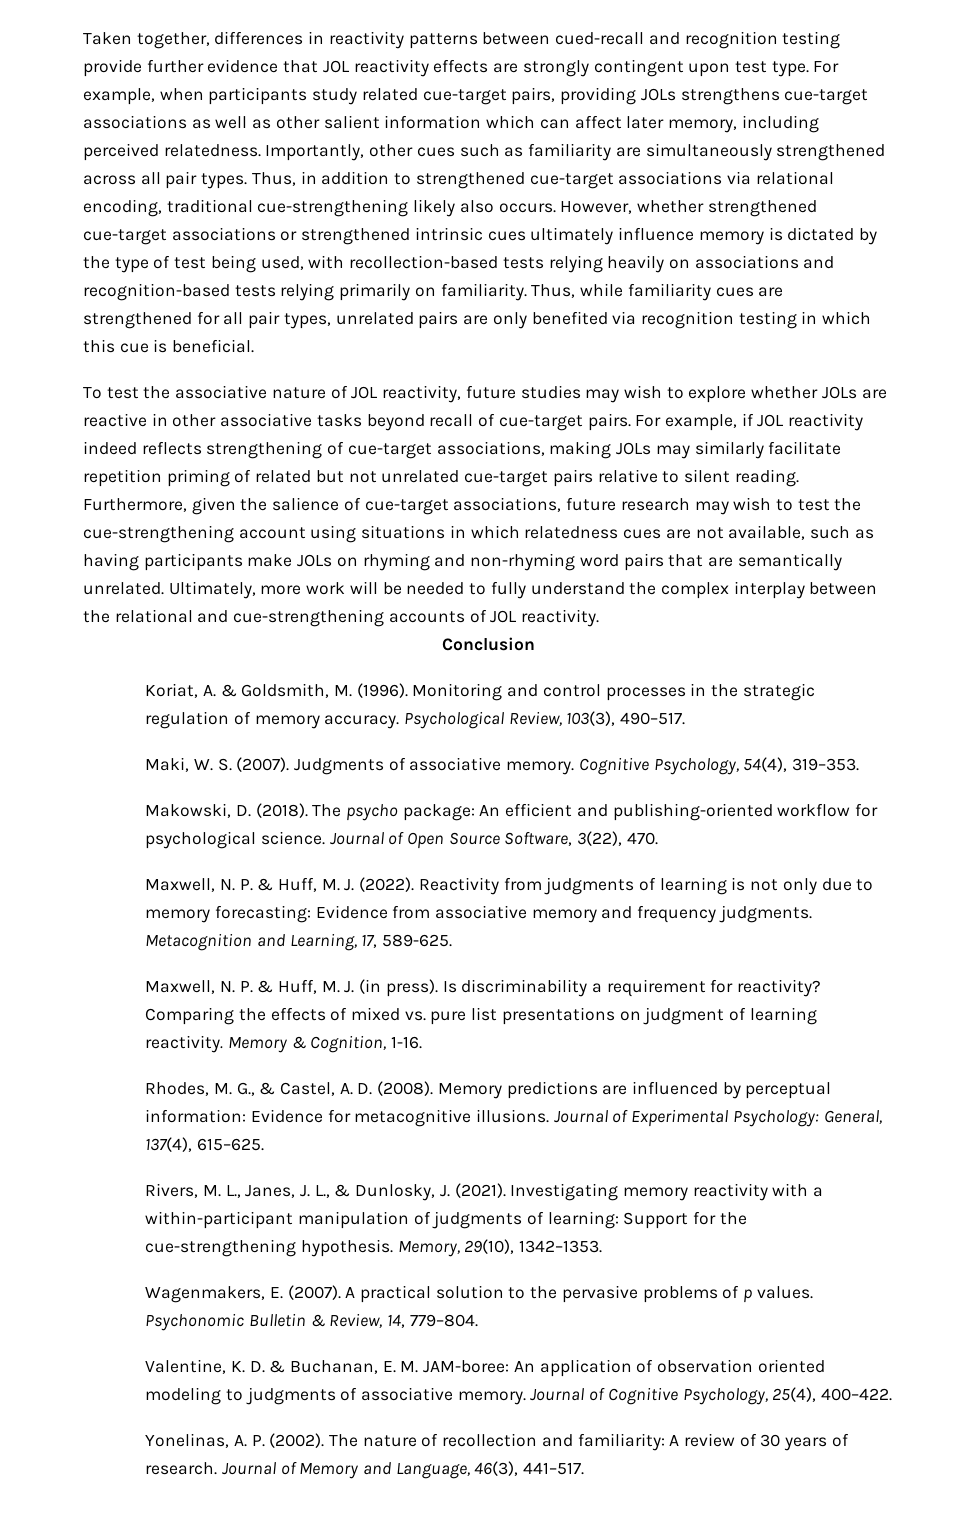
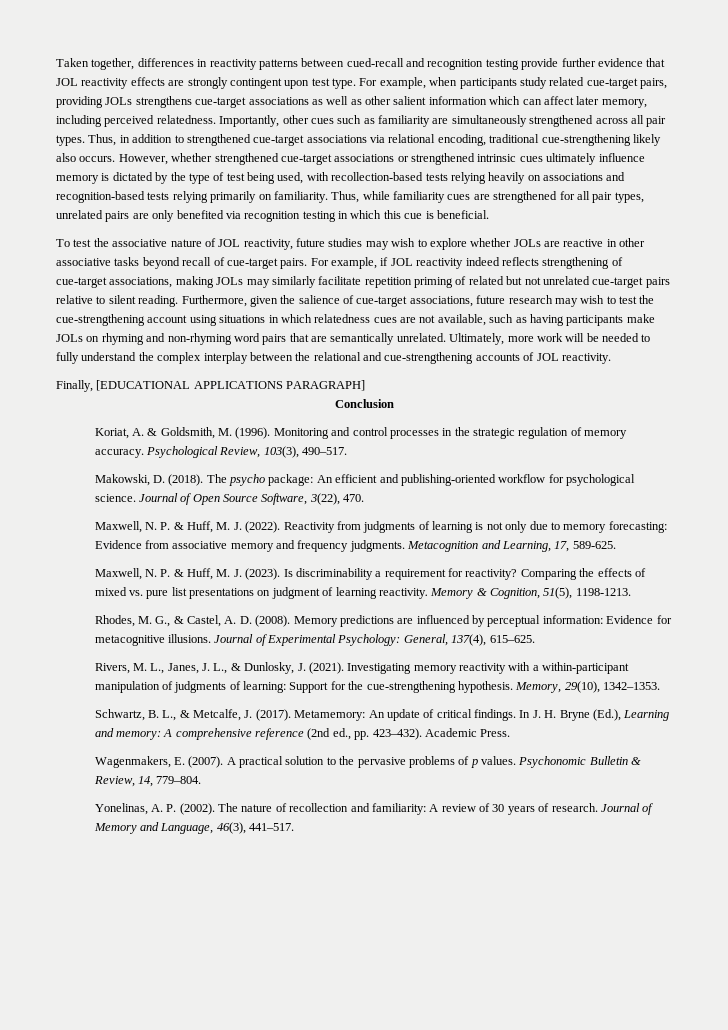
+ Finally, [EDUCATIONAL APPLICATIONS PARAGRAPH]
- Maki, W. S. (2007). Judgments of associative memory. Cognitive Psychology, 54(4), 319–353.
- Maxwell, N. P. & Huff, M. J. (in press).
+ Maxwell, N. P. & Huff, M. J. (2023).
- Memory & Cognition, 1-16.
+ Memory & Cognition, 51(5), 1198-1213.
+ Schwartz, B. L., & Metcalfe, J. (2017). Metamemory: An update of critical findings. In J. H. Bryne (Ed.), Learning and memory: A comprehensive reference (2nd ed., pp. 423–432). Academic Press.
- Valentine, K. D. & Buchanan, E. M. JAM-boree: An application of observation oriented modeling to judgments of associative memory. Journal of Cognitive Psychology, 25(4), 400–422.

